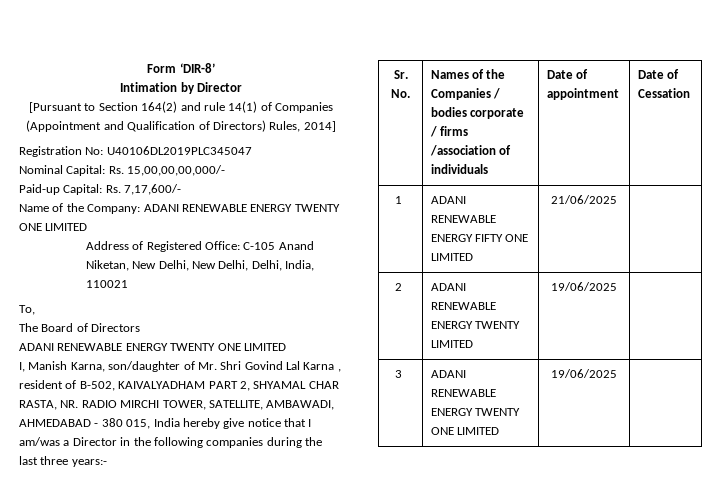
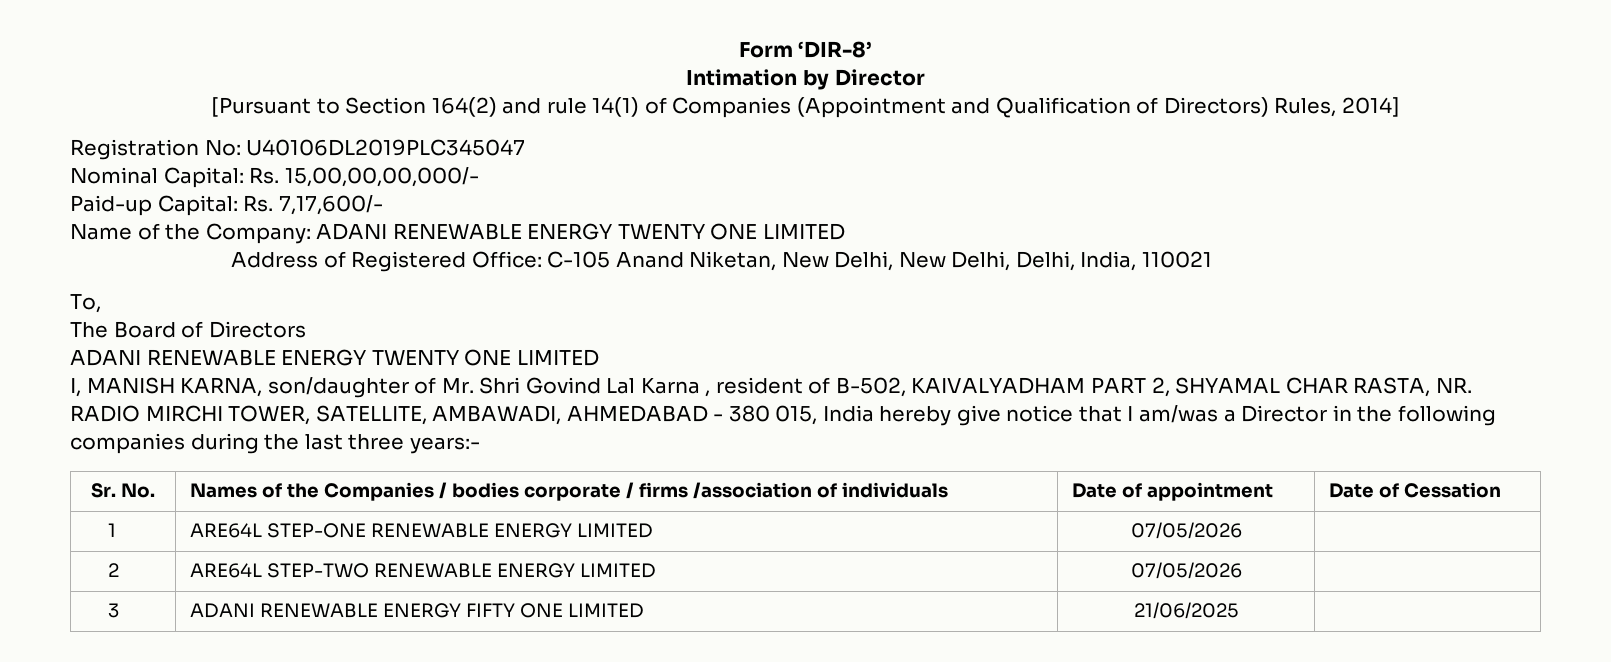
- I, Manish Karna, son/daughter of Mr. Shri Govind Lal Karna , resident of B-502, KAIVALYADHAM PART 2, SHYAMAL CHAR RASTA, NR. RADIO MIRCHI TOWER, SATELLITE, AMBAWADI, AHMEDABAD - 380 015, India hereby give notice that I am/was a Director in the following companies during the last three years:-
+ I, MANISH KARNA, son/daughter of Mr. Shri Govind Lal Karna , resident of B-502, KAIVALYADHAM PART 2, SHYAMAL CHAR RASTA, NR. RADIO MIRCHI TOWER, SATELLITE, AMBAWADI, AHMEDABAD - 380 015, India hereby give notice that I am/was a Director in the following companies during the last three years:-
- 1 | ADANI RENEWABLE ENERGY FIFTY ONE LIMITED | 21/06/2025 |
+ 1 | ARE64L STEP-ONE RENEWABLE ENERGY LIMITED | 07/05/2026 |
+ 2 | ARE64L STEP-TWO RENEWABLE ENERGY LIMITED | 07/05/2026 |
+ 3 | ADANI RENEWABLE ENERGY FIFTY ONE LIMITED | 21/06/2025 |
- 2 | ADANI RENEWABLE ENERGY TWENTY LIMITED | 19/06/2025 |
- 3 | ADANI RENEWABLE ENERGY TWENTY ONE LIMITED | 19/06/2025 |

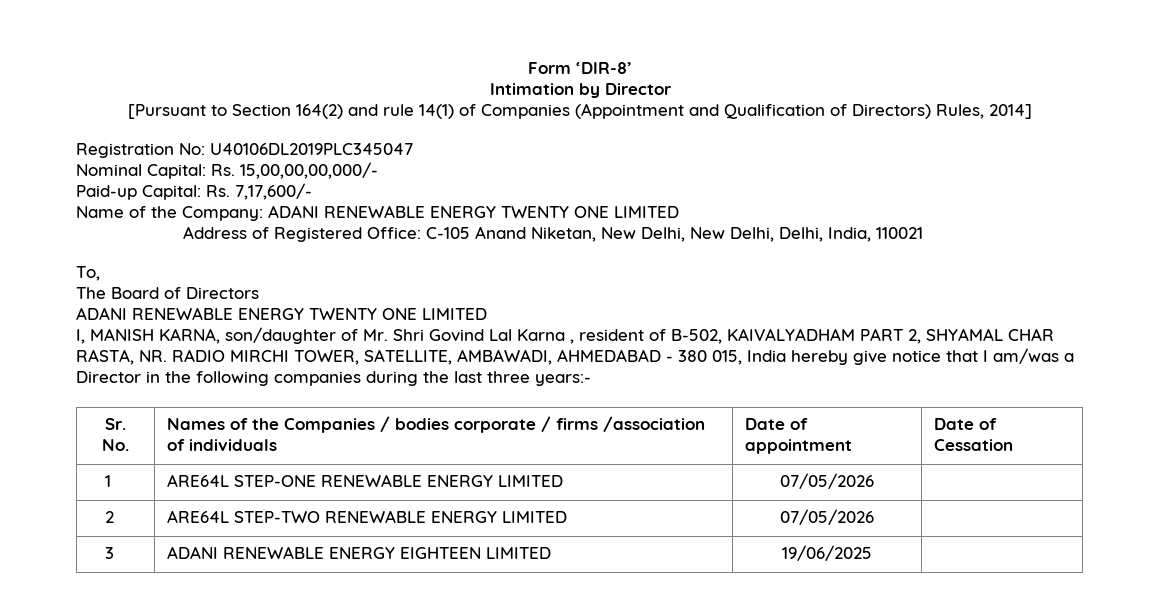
- 3 | ADANI RENEWABLE ENERGY FIFTY ONE LIMITED | 21/06/2025 |
+ 3 | ADANI RENEWABLE ENERGY EIGHTEEN LIMITED | 19/06/2025 |

